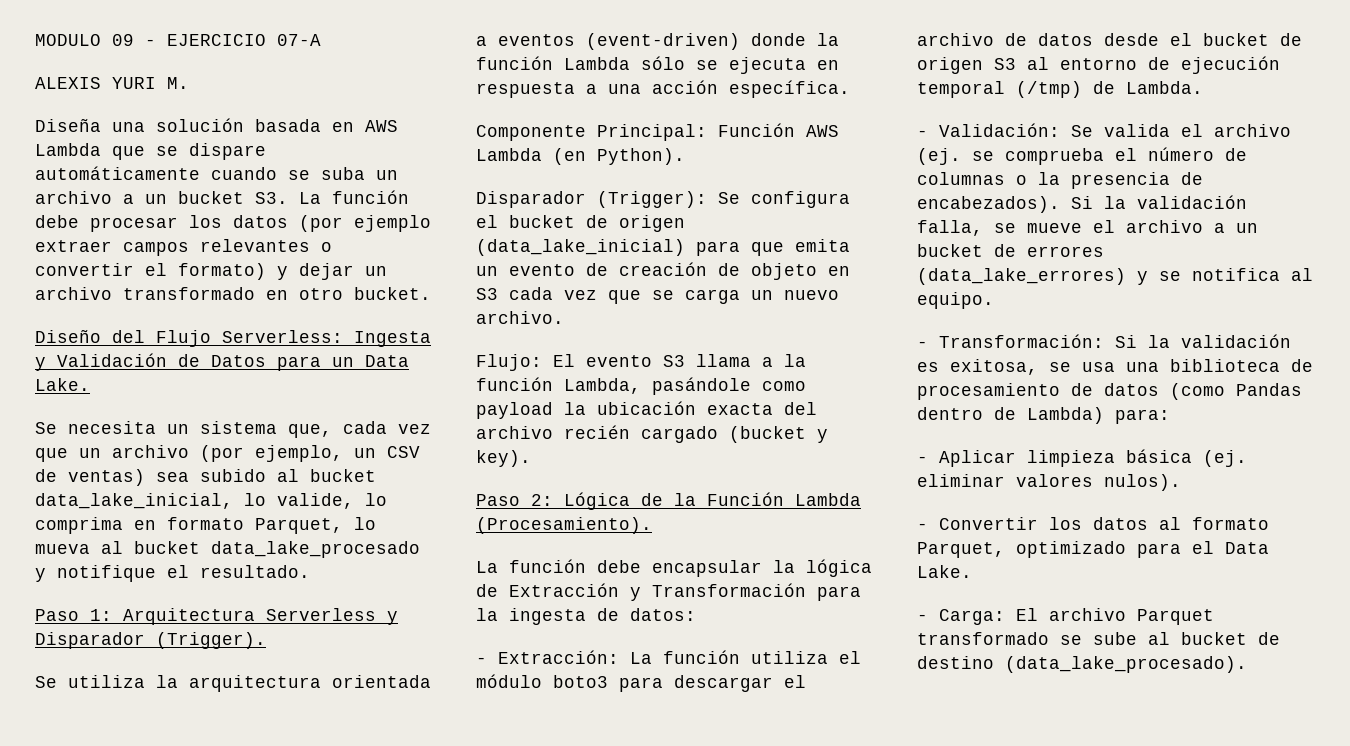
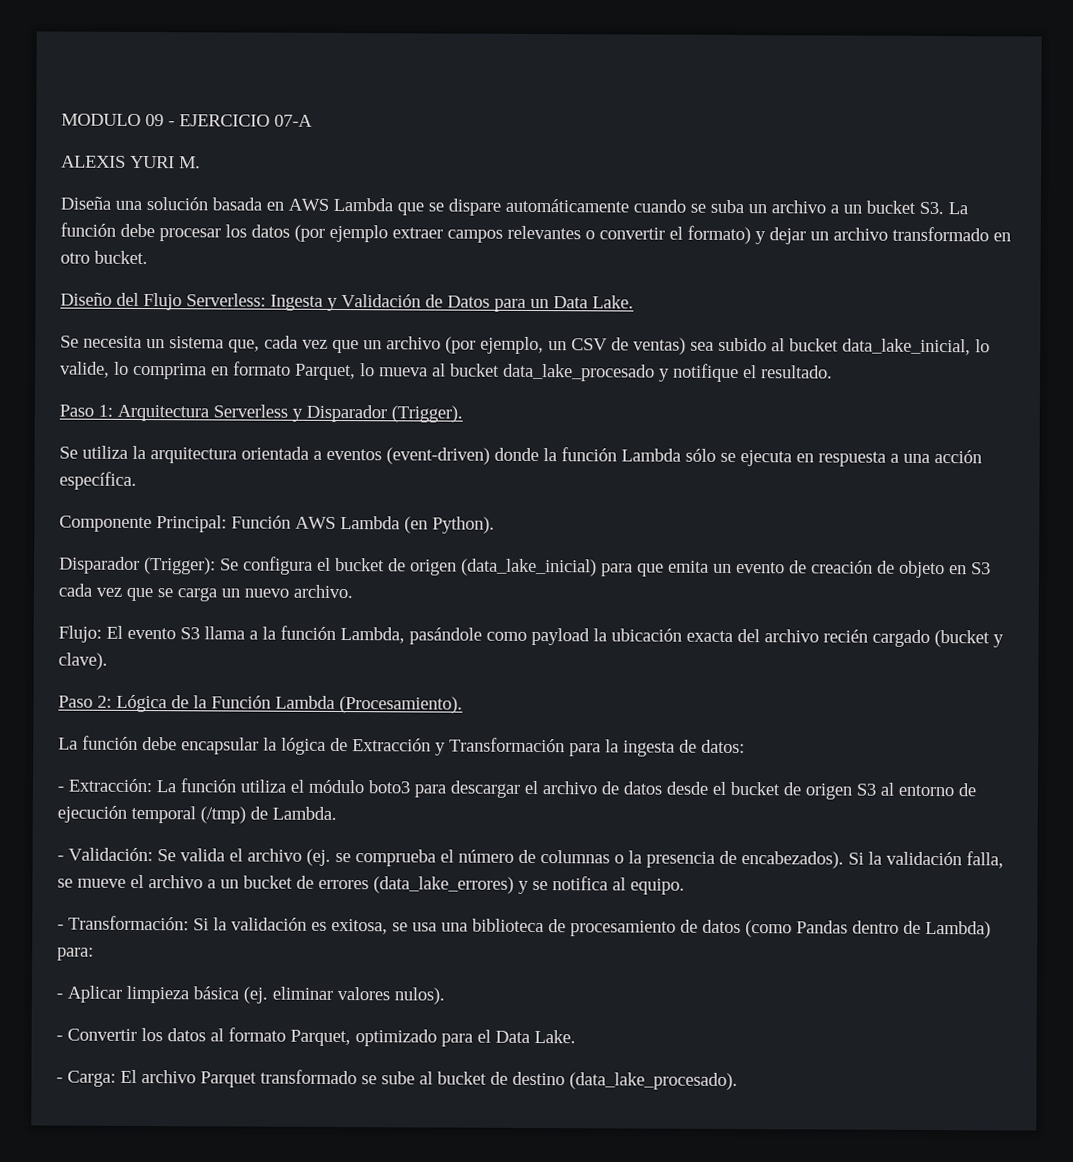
- Flujo: El evento S3 llama a la función Lambda, pasándole como payload la ubicación exacta del archivo recién cargado (bucket y key).
+ Flujo: El evento S3 llama a la función Lambda, pasándole como payload la ubicación exacta del archivo recién cargado (bucket y clave).

